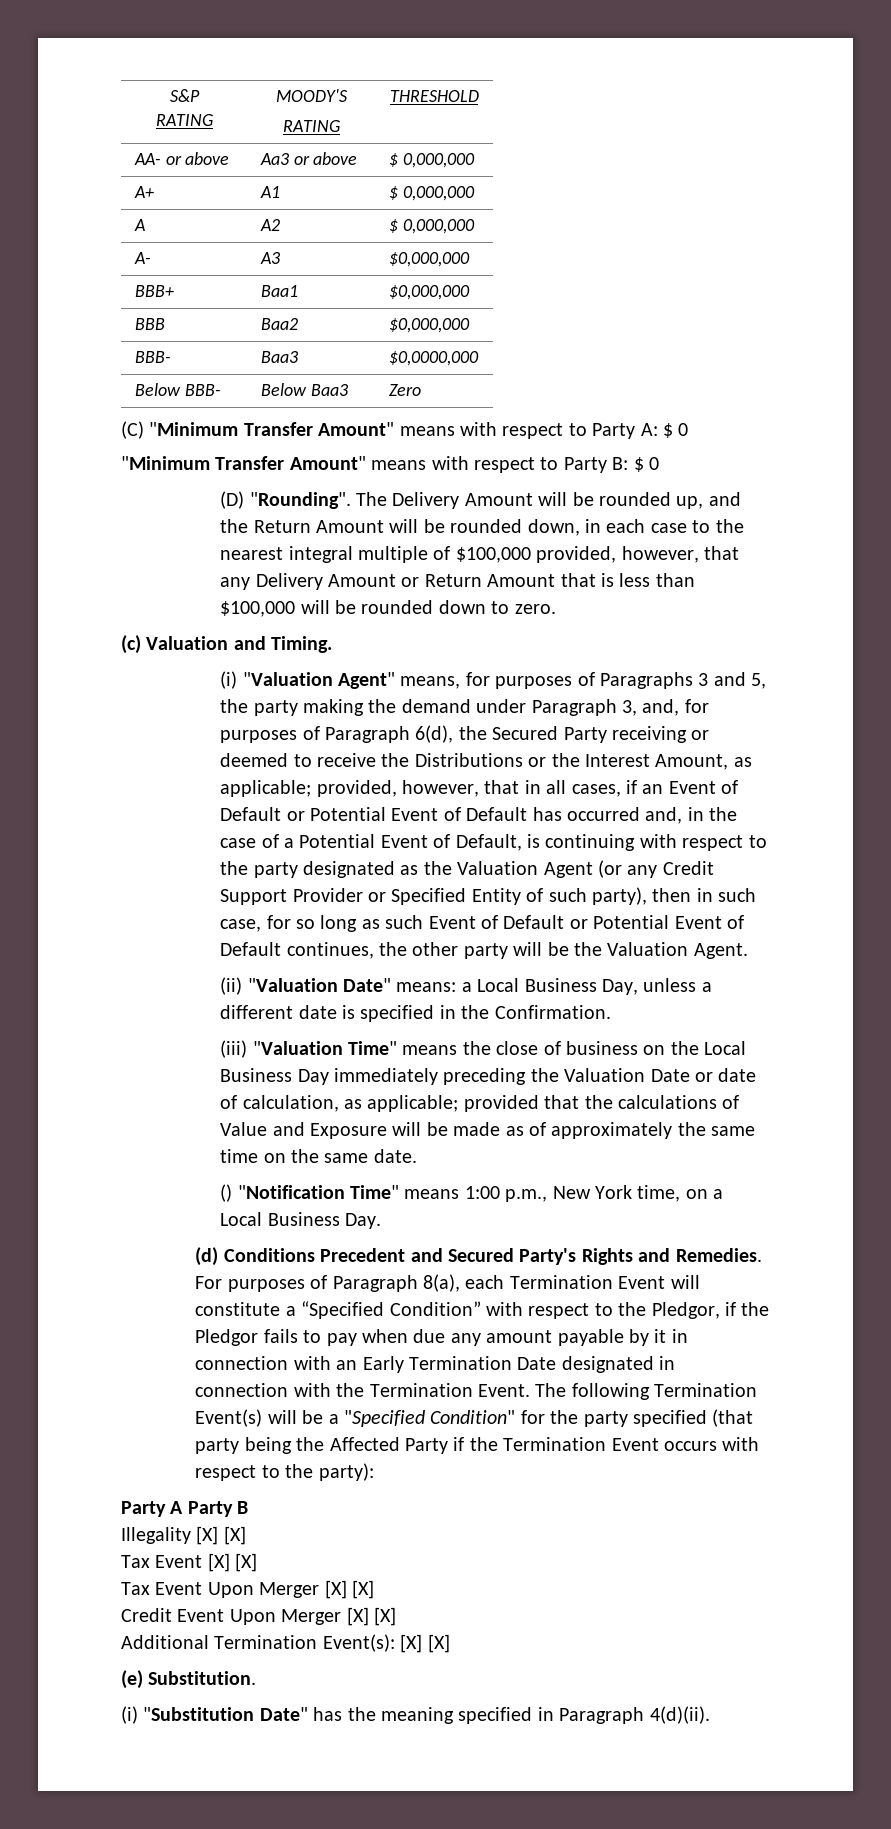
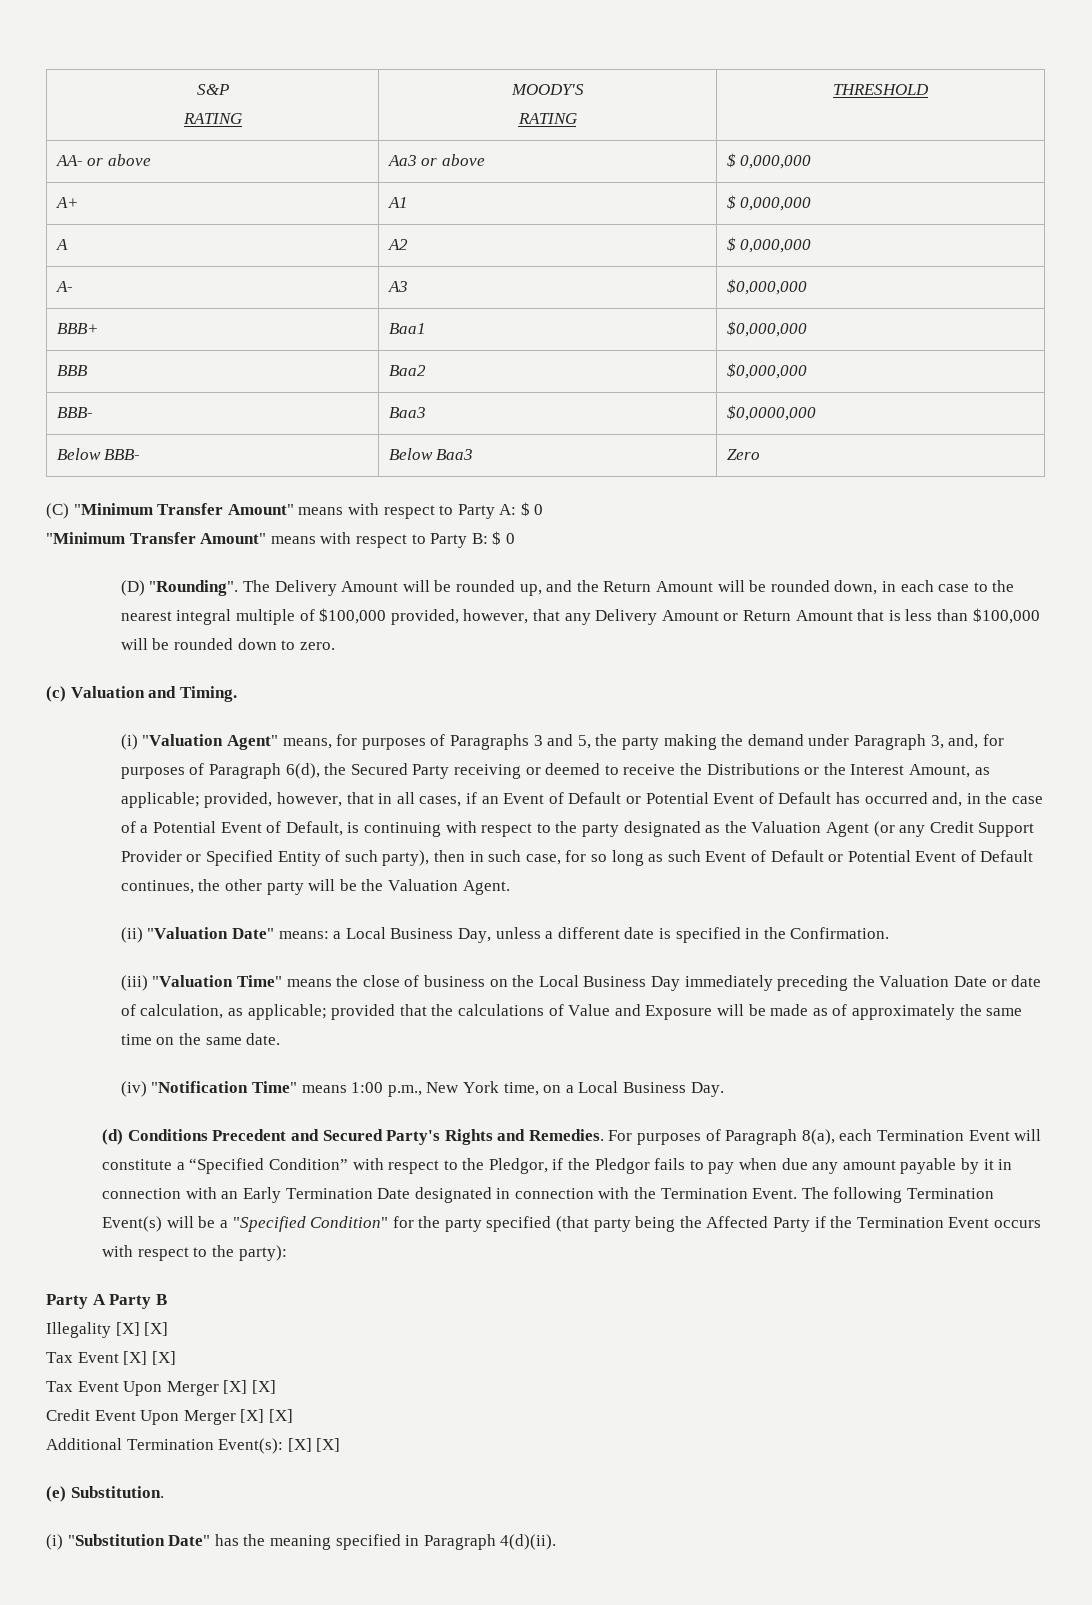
- () "Notification Time" means 1:00 p.m., New York time, on a Local Business Day.
+ (iv) "Notification Time" means 1:00 p.m., New York time, on a Local Business Day.

